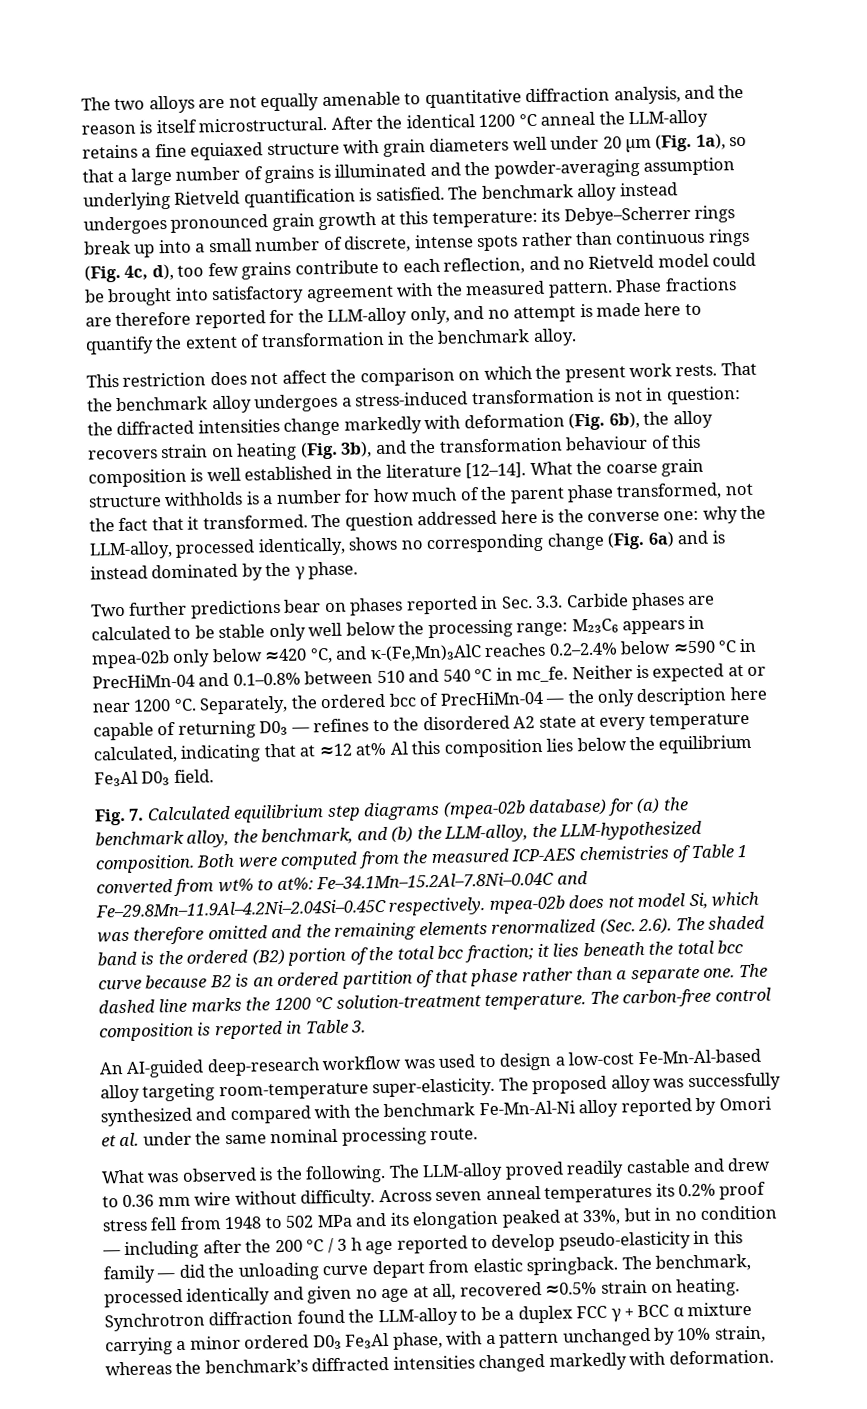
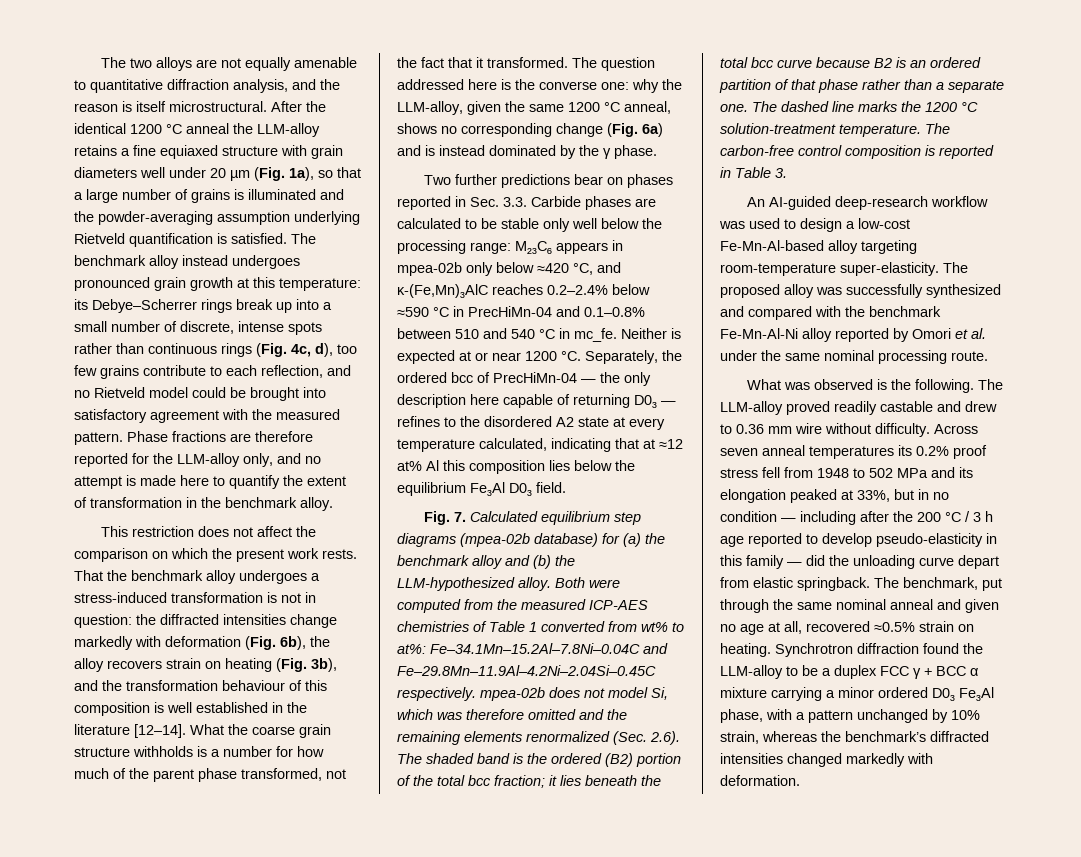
- The question addressed here is the converse one: why the LLM-alloy, processed identically, shows no corresponding change (Fig. 6a) and is instead dominated by the γ phase.
+ The question addressed here is the converse one: why the LLM-alloy, given the same 1200 °C anneal, shows no corresponding change (Fig. 6a) and is instead dominated by the γ phase.
- Fig. 7. Calculated equilibrium step diagrams (mpea-02b database) for (a) the benchmark alloy, the benchmark, and (b) the LLM-alloy, the LLM-hypothesized composition.
+ Fig. 7. Calculated equilibrium step diagrams (mpea-02b database) for (a) the benchmark alloy and (b) the LLM-hypothesized alloy.
- The benchmark, processed identically and given no age at all, recovered ≈0.5% strain on heating.
+ The benchmark, put through the same nominal anneal and given no age at all, recovered ≈0.5% strain on heating.

